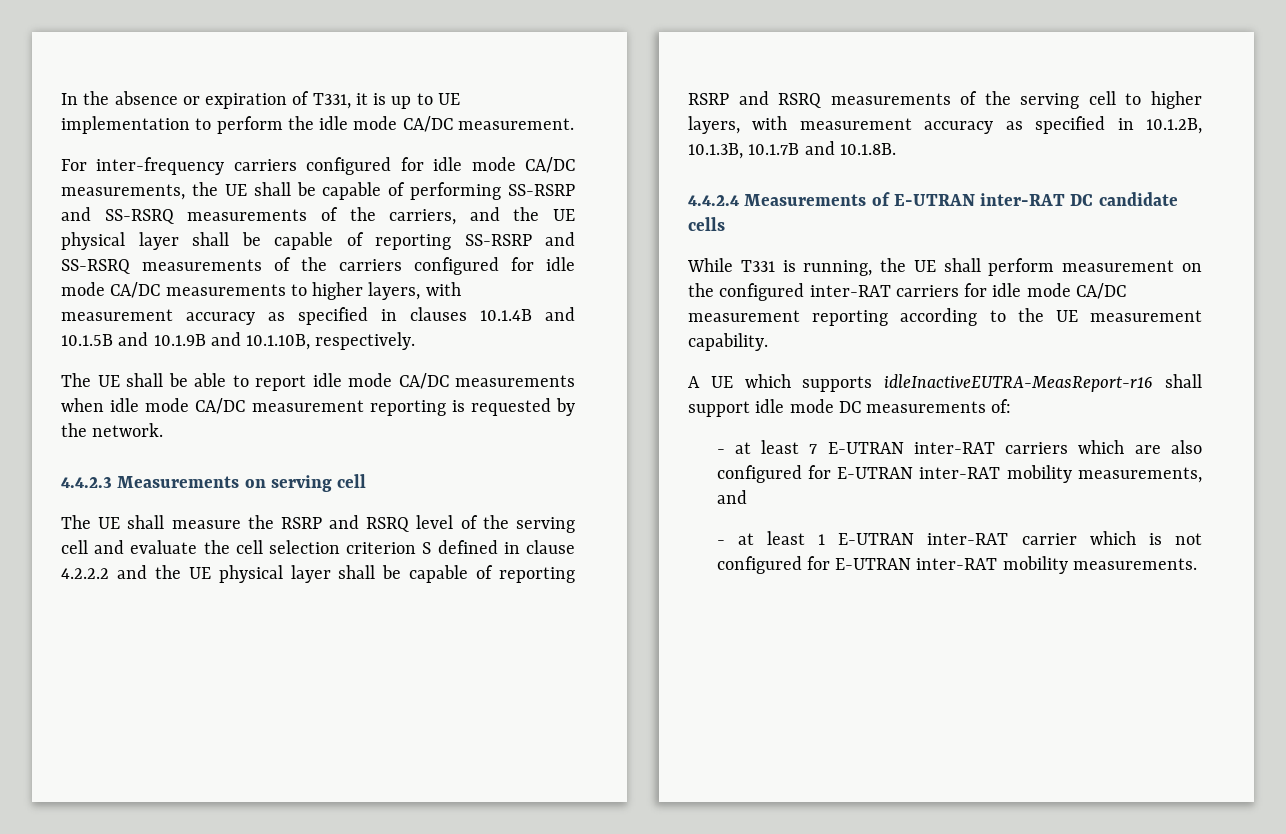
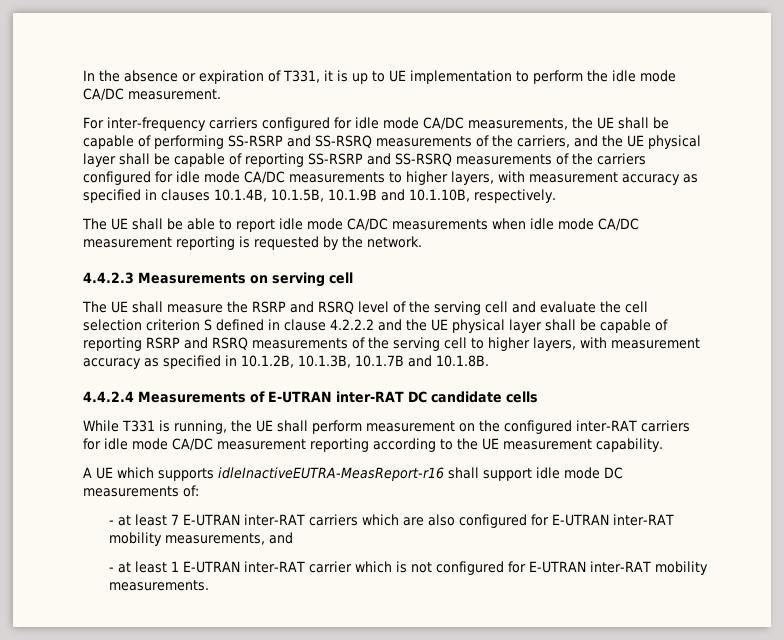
- For inter-frequency carriers configured for idle mode CA/DC measurements, the UE shall be capable of performing SS-RSRP and SS-RSRQ measurements of the carriers, and the UE physical layer shall be capable of reporting SS-RSRP and SS-RSRQ measurements of the carriers configured for idle mode CA/DC measurements to higher layers, with measurement accuracy as specified in clauses 10.1.4B and 10.1.5B and 10.1.9B and 10.1.10B, respectively.
+ For inter-frequency carriers configured for idle mode CA/DC measurements, the UE shall be capable of performing SS-RSRP and SS-RSRQ measurements of the carriers, and the UE physical layer shall be capable of reporting SS-RSRP and SS-RSRQ measurements of the carriers configured for idle mode CA/DC measurements to higher layers, with measurement accuracy as specified in clauses 10.1.4B, 10.1.5B, 10.1.9B and 10.1.10B, respectively.

